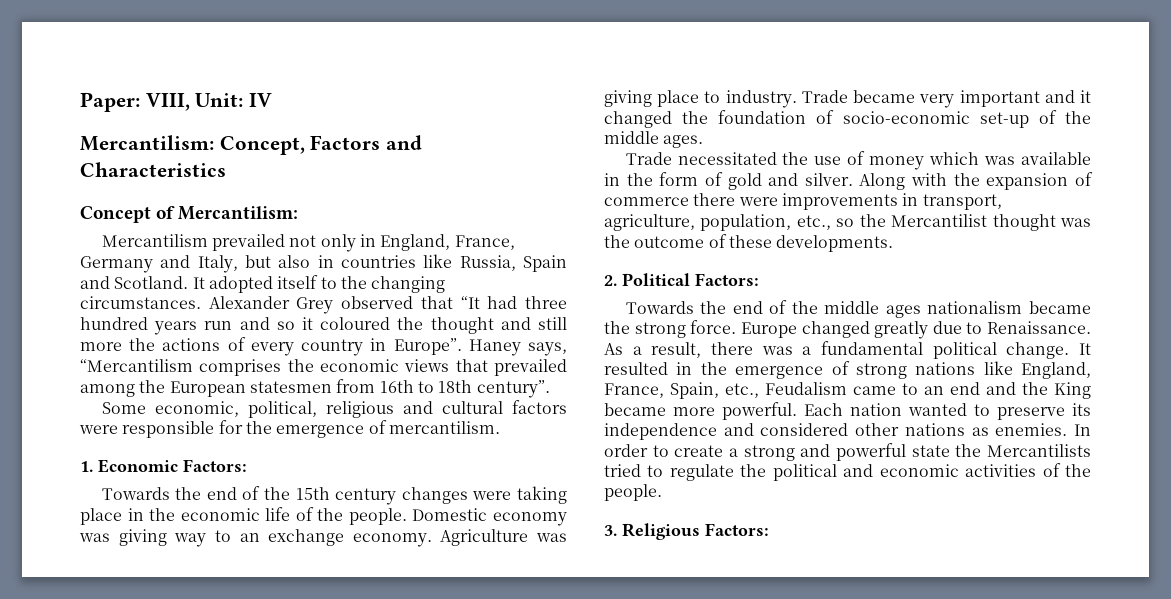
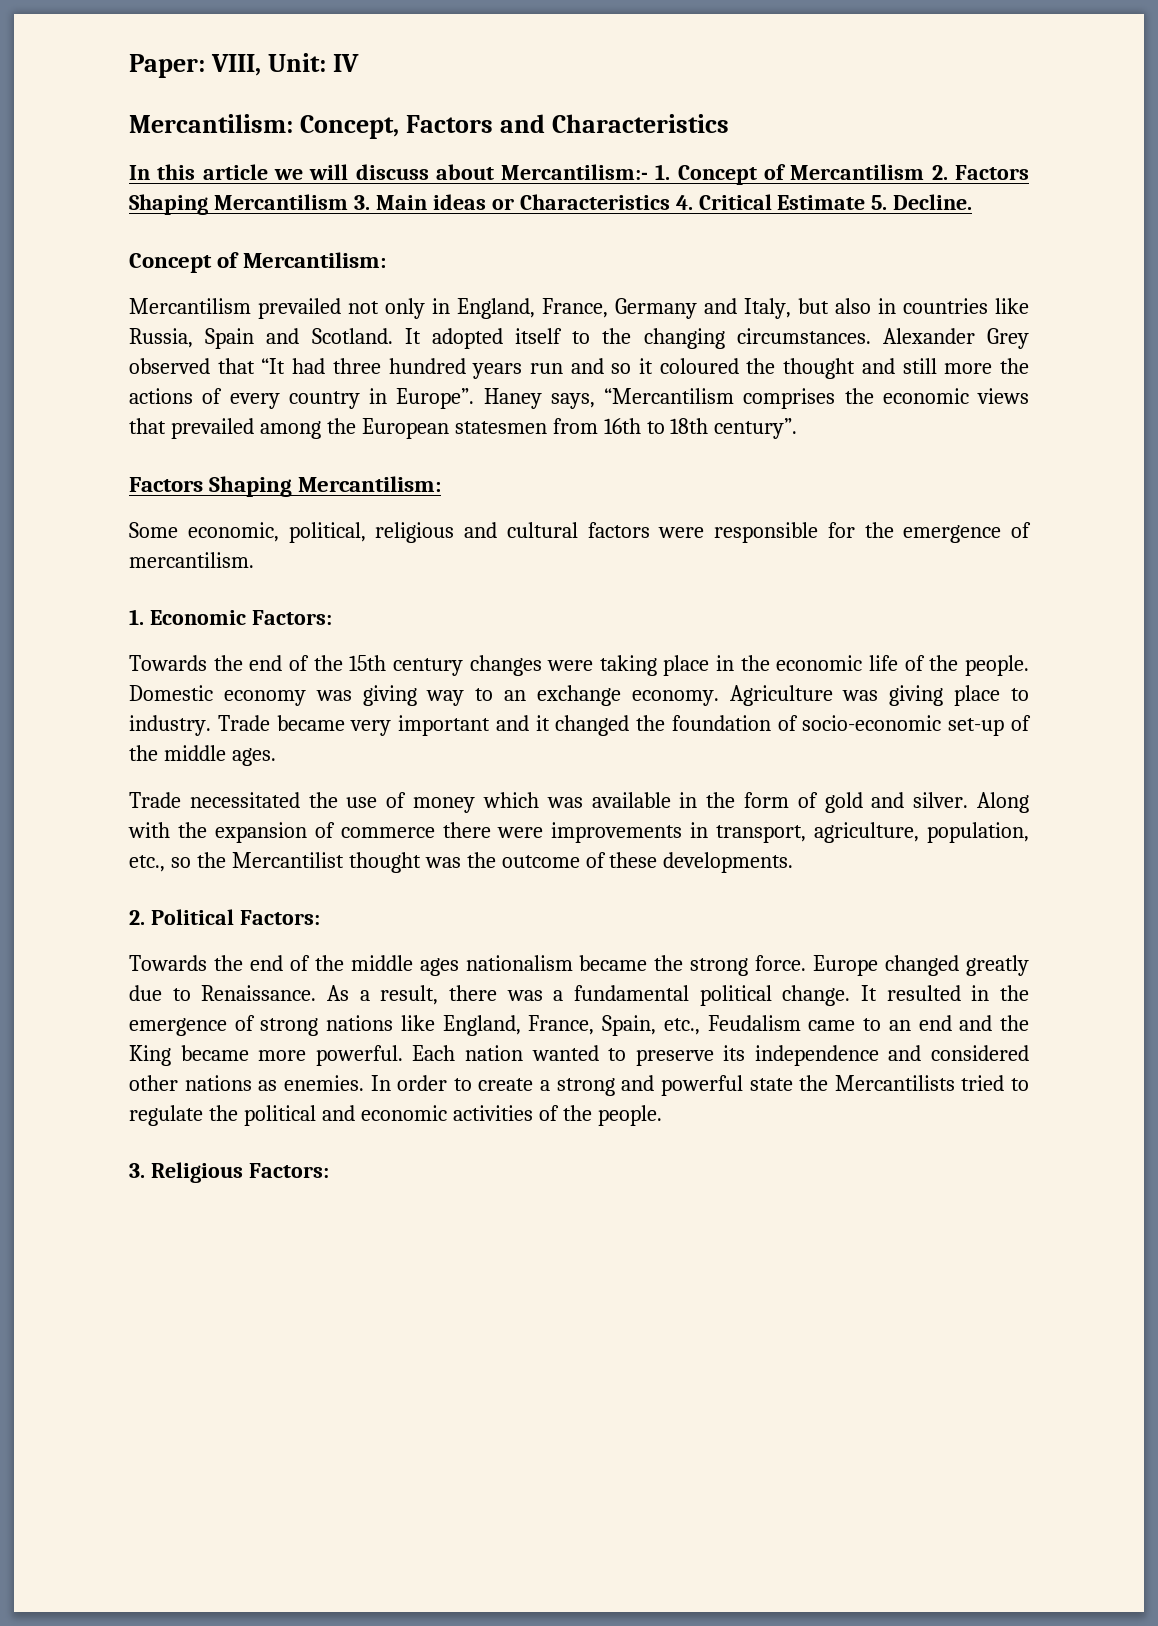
+ In this article we will discuss about Mercantilism:- 1. Concept of Mercantilism 2. Factors Shaping Mercantilism 3. Main ideas or Characteristics 4. Critical Estimate 5. Decline.
+ Factors Shaping Mercantilism:

